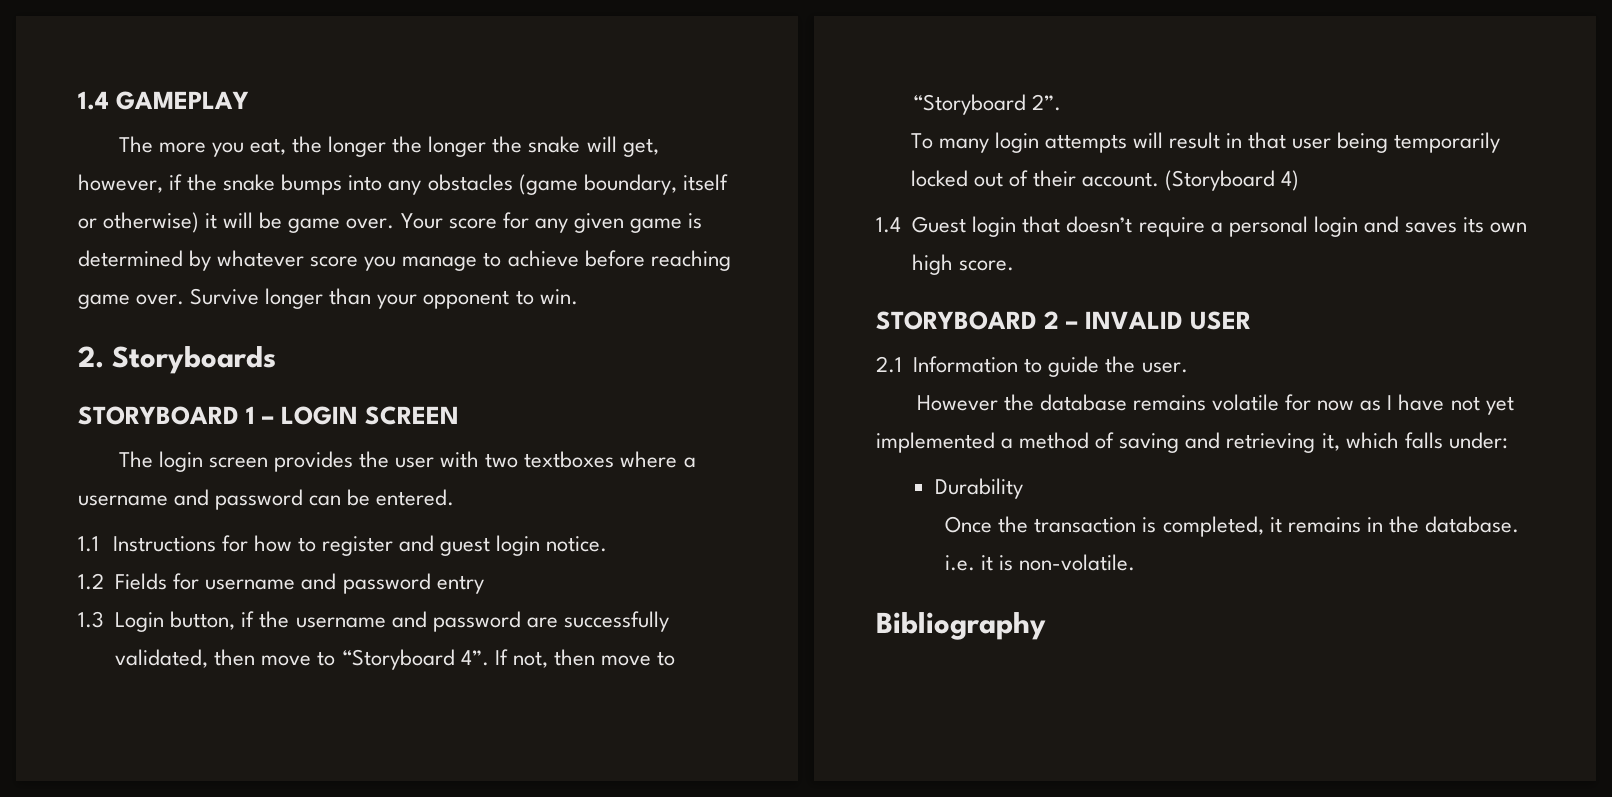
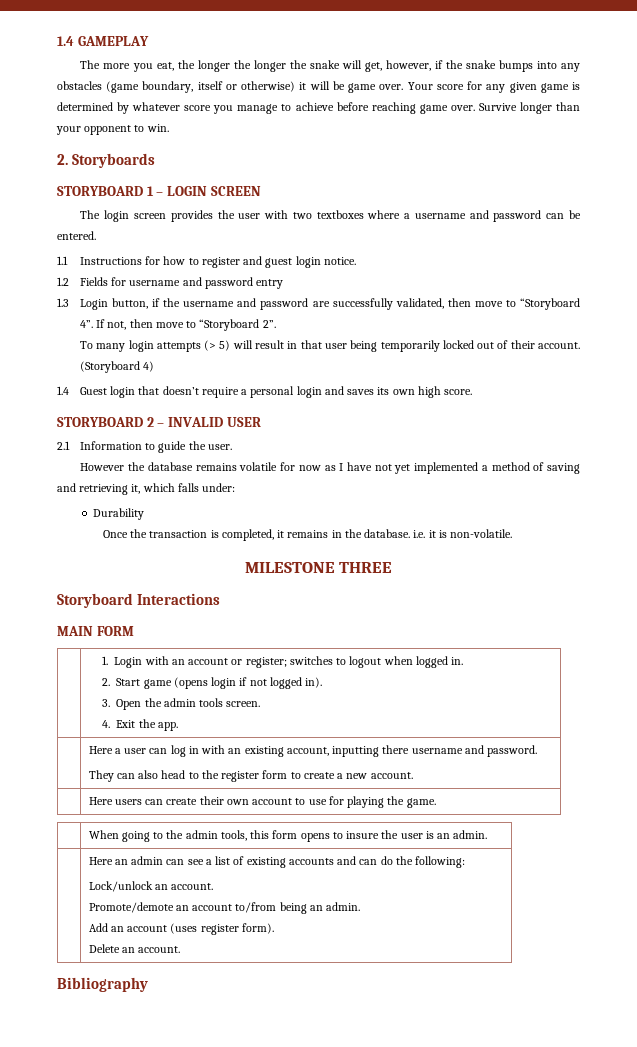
- To many login attempts will result in that user being temporarily locked out of their account.
+ To many login attempts (> 5) will result in that user being temporarily locked out of their account.
+ MILESTONE THREE
+ Storyboard Interactions
+ MAIN FORM
+ | 1. Login with an account or register; switches to logout when logged in.
+ 2. Start game (opens login if not logged in).
+ 3. Open the admin tools screen.
+ 4. Exit the app.
+ | Here a user can log in with an existing account, inputting there username and password.
+ They can also head to the register form to create a new account.
+ | Here users can create their own account to use for playing the game.
+ | When going to the admin tools, this form opens to insure the user is an admin.
+ | Here an admin can see a list of existing accounts and can do the following:
+ Lock/unlock an account.
+ Promote/demote an account to/from being an admin.
+ Add an account (uses register form).
+ Delete an account.

